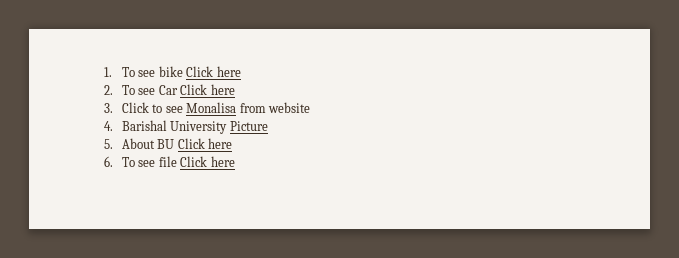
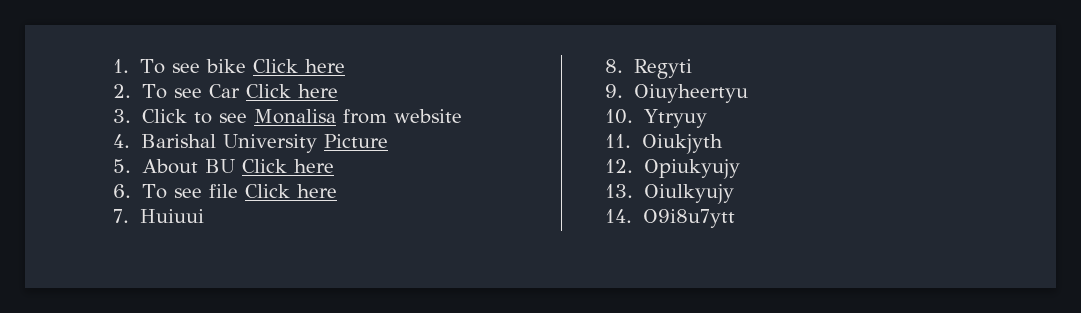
+ 7. Huiuui
+ 8. Regyti
+ 9. Oiuyheertyu
+ 10. Ytryuy
+ 11. Oiukjyth
+ 12. Opiukyujy
+ 13. Oiulkyujy
+ 14. O9i8u7ytt

